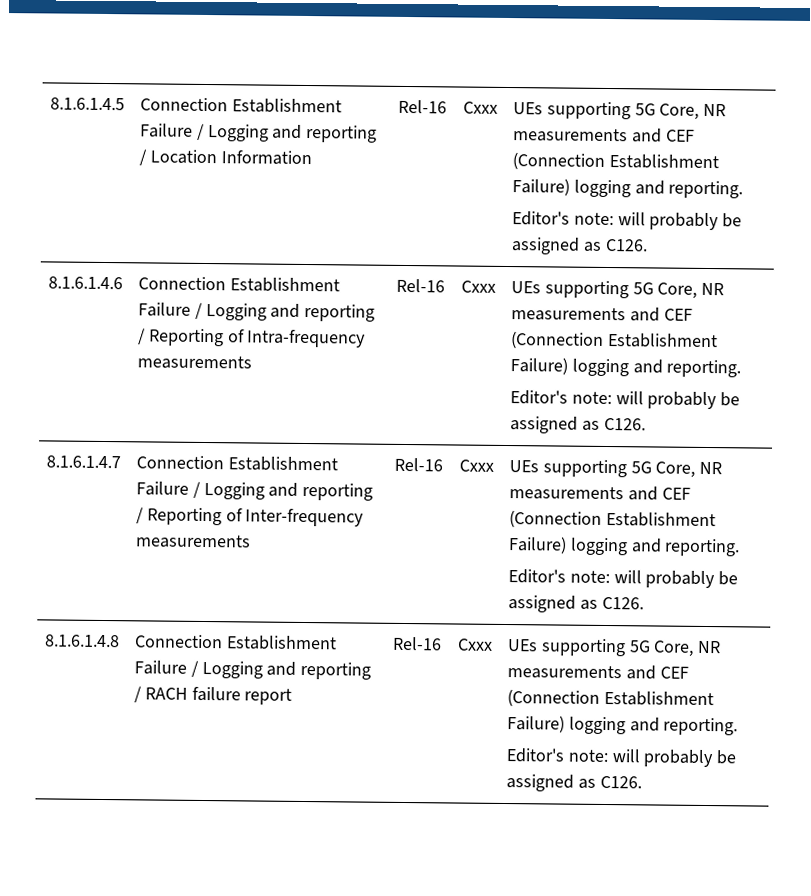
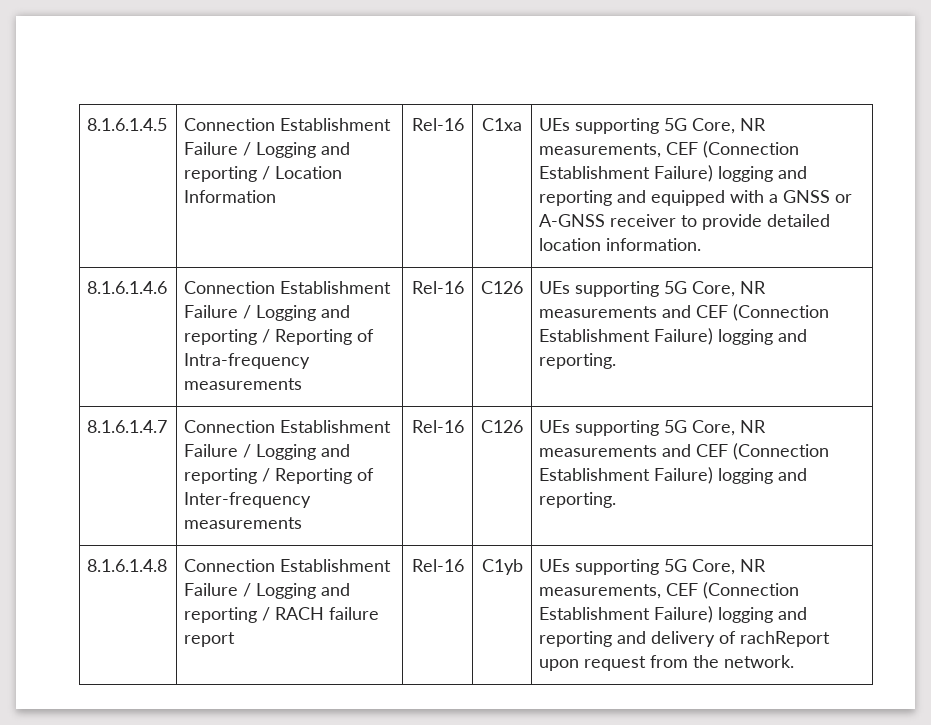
- 8.1.6.1.4.5 | Connection Establishment Failure / Logging and reporting / Location Information | Rel-16 | Cxxx | UEs supporting 5G Core, NR measurements and CEF (Connection Establishment Failure) logging and reporting.
- Editor's note: will probably be assigned as C126.
+ 8.1.6.1.4.5 | Connection Establishment Failure / Logging and reporting / Location Information | Rel-16 | C1xa | UEs supporting 5G Core, NR measurements, CEF (Connection Establishment Failure) logging and reporting and equipped with a GNSS or A-GNSS receiver to provide detailed location information.
- 8.1.6.1.4.6 | Connection Establishment Failure / Logging and reporting / Reporting of Intra-frequency measurements | Rel-16 | Cxxx | UEs supporting 5G Core, NR measurements and CEF (Connection Establishment Failure) logging and reporting.
- Editor's note: will probably be assigned as C126.
+ 8.1.6.1.4.6 | Connection Establishment Failure / Logging and reporting / Reporting of Intra-frequency measurements | Rel-16 | C126 | UEs supporting 5G Core, NR measurements and CEF (Connection Establishment Failure) logging and reporting.
- 8.1.6.1.4.7 | Connection Establishment Failure / Logging and reporting / Reporting of Inter-frequency measurements | Rel-16 | Cxxx | UEs supporting 5G Core, NR measurements and CEF (Connection Establishment Failure) logging and reporting.
- Editor's note: will probably be assigned as C126.
+ 8.1.6.1.4.7 | Connection Establishment Failure / Logging and reporting / Reporting of Inter-frequency measurements | Rel-16 | C126 | UEs supporting 5G Core, NR measurements and CEF (Connection Establishment Failure) logging and reporting.
- 8.1.6.1.4.8 | Connection Establishment Failure / Logging and reporting / RACH failure report | Rel-16 | Cxxx | UEs supporting 5G Core, NR measurements and CEF (Connection Establishment Failure) logging and reporting.
- Editor's note: will probably be assigned as C126.
+ 8.1.6.1.4.8 | Connection Establishment Failure / Logging and reporting / RACH failure report | Rel-16 | C1yb | UEs supporting 5G Core, NR measurements, CEF (Connection Establishment Failure) logging and reporting and delivery of rachReport upon request from the network.

